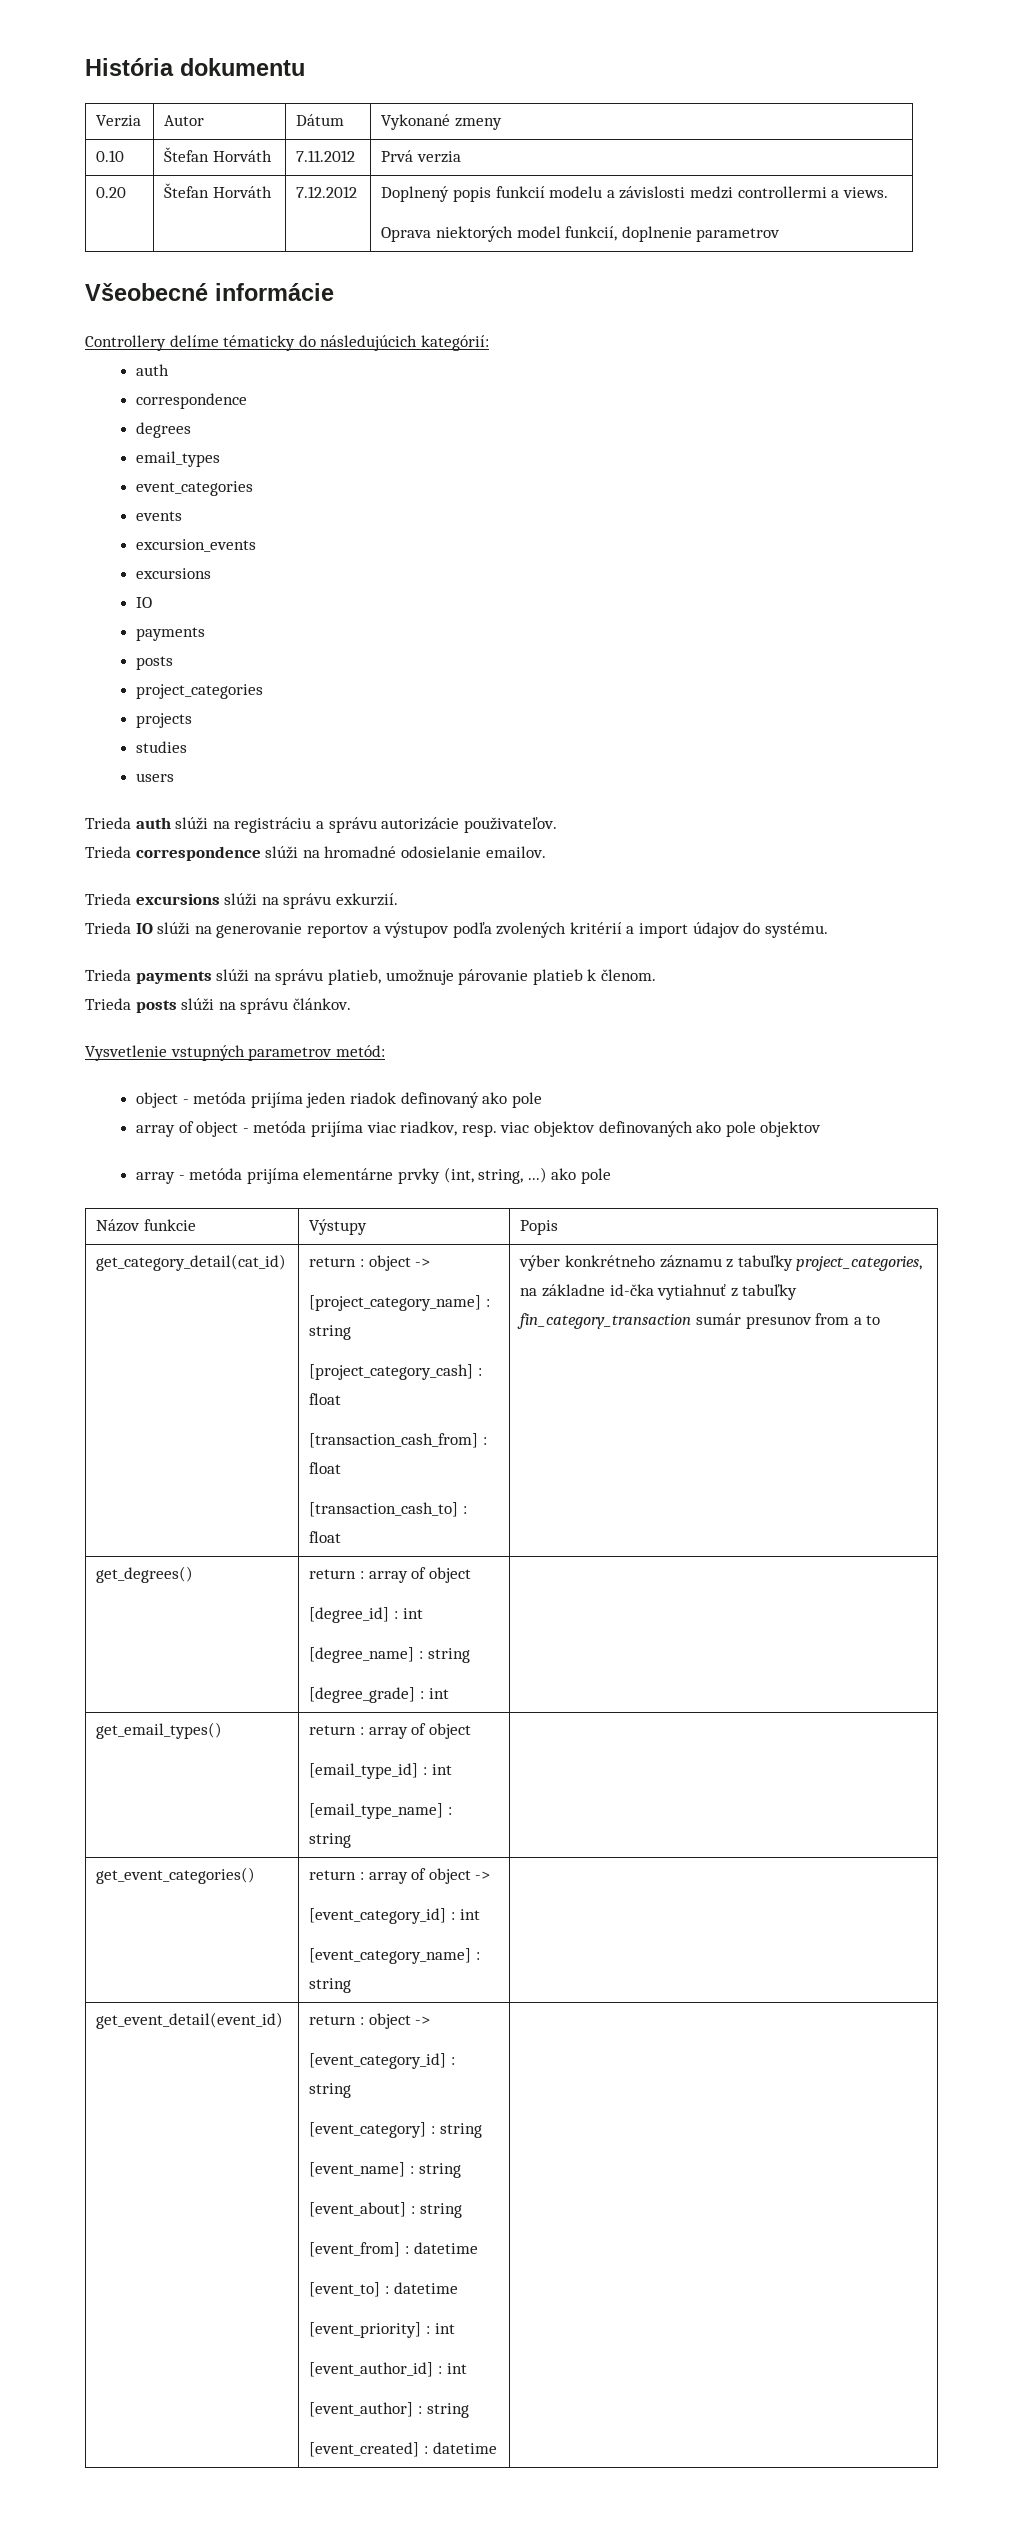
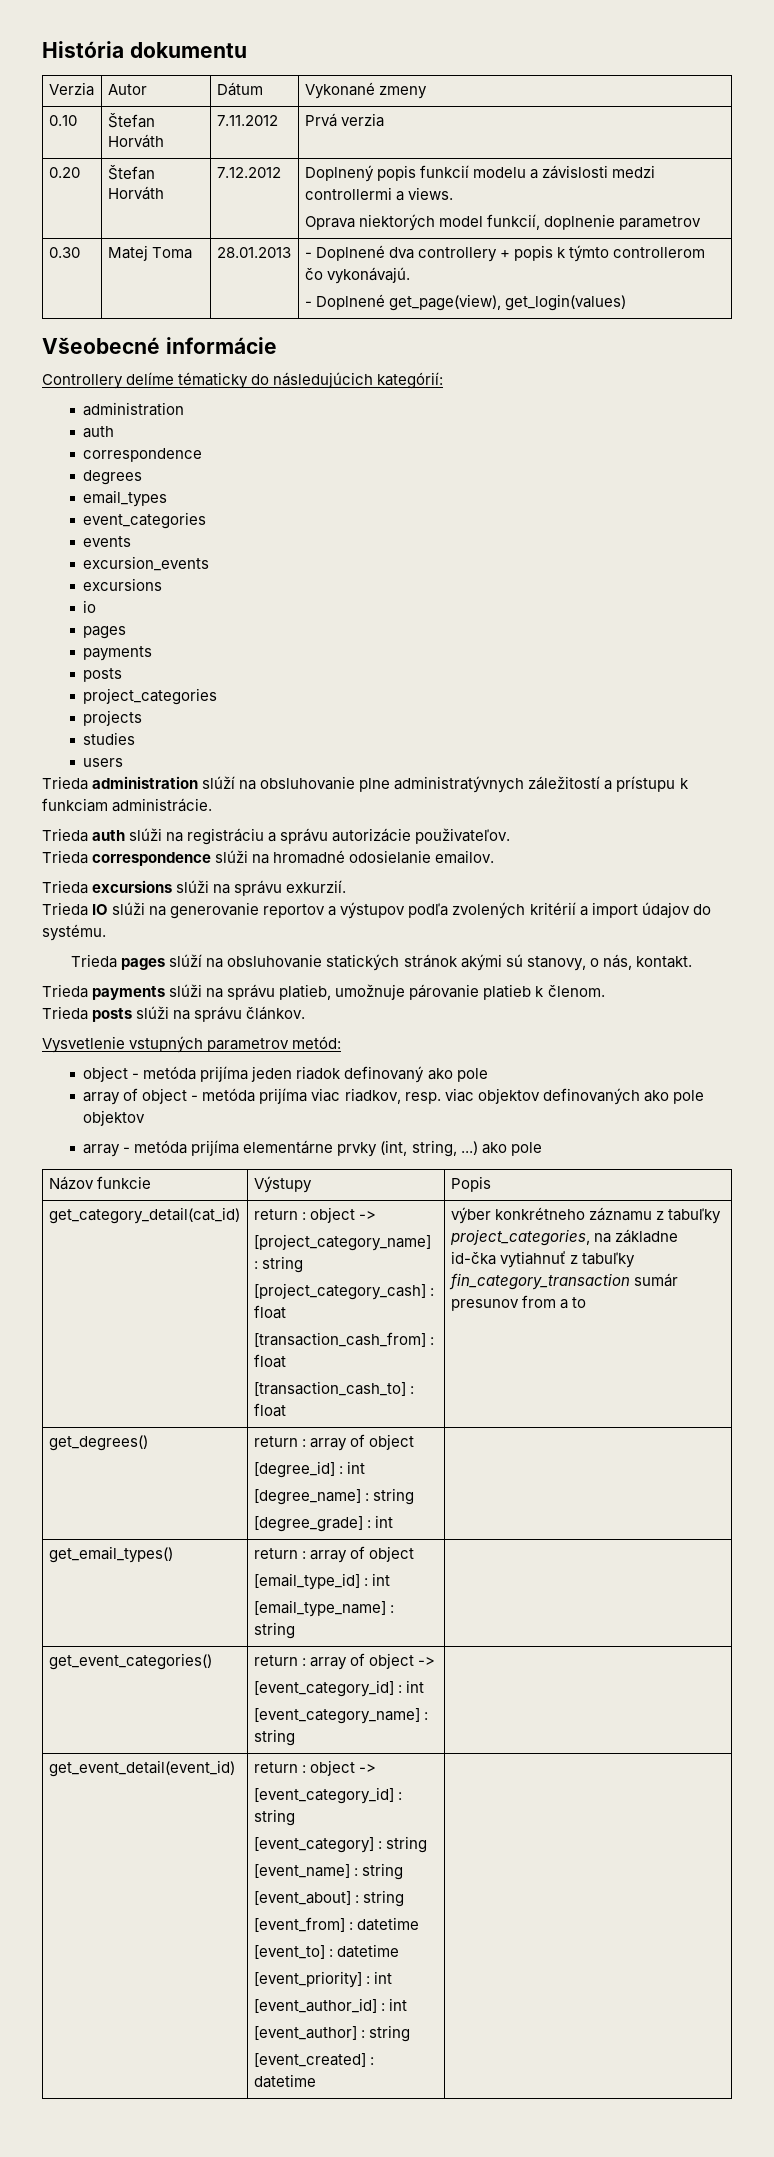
+ 0.30 | Matej Toma | 28.01.2013 | - Doplnené dva controllery + popis k týmto controllerom čo vykonávajú.
+ - Doplnené get_page(view), get_login(values)
  Controllery delíme tématicky do následujúcich kategórií:
+ administration
  excursion_events
  excursions
- IO
+ io
+ pages
+ Trieda administration slúží na obsluhovanie plne administratývnych záležitostí a prístupu k funkciam administrácie.
+ Trieda pages slúží na obsluhovanie statických stránok akými sú stanovy, o nás, kontakt.

